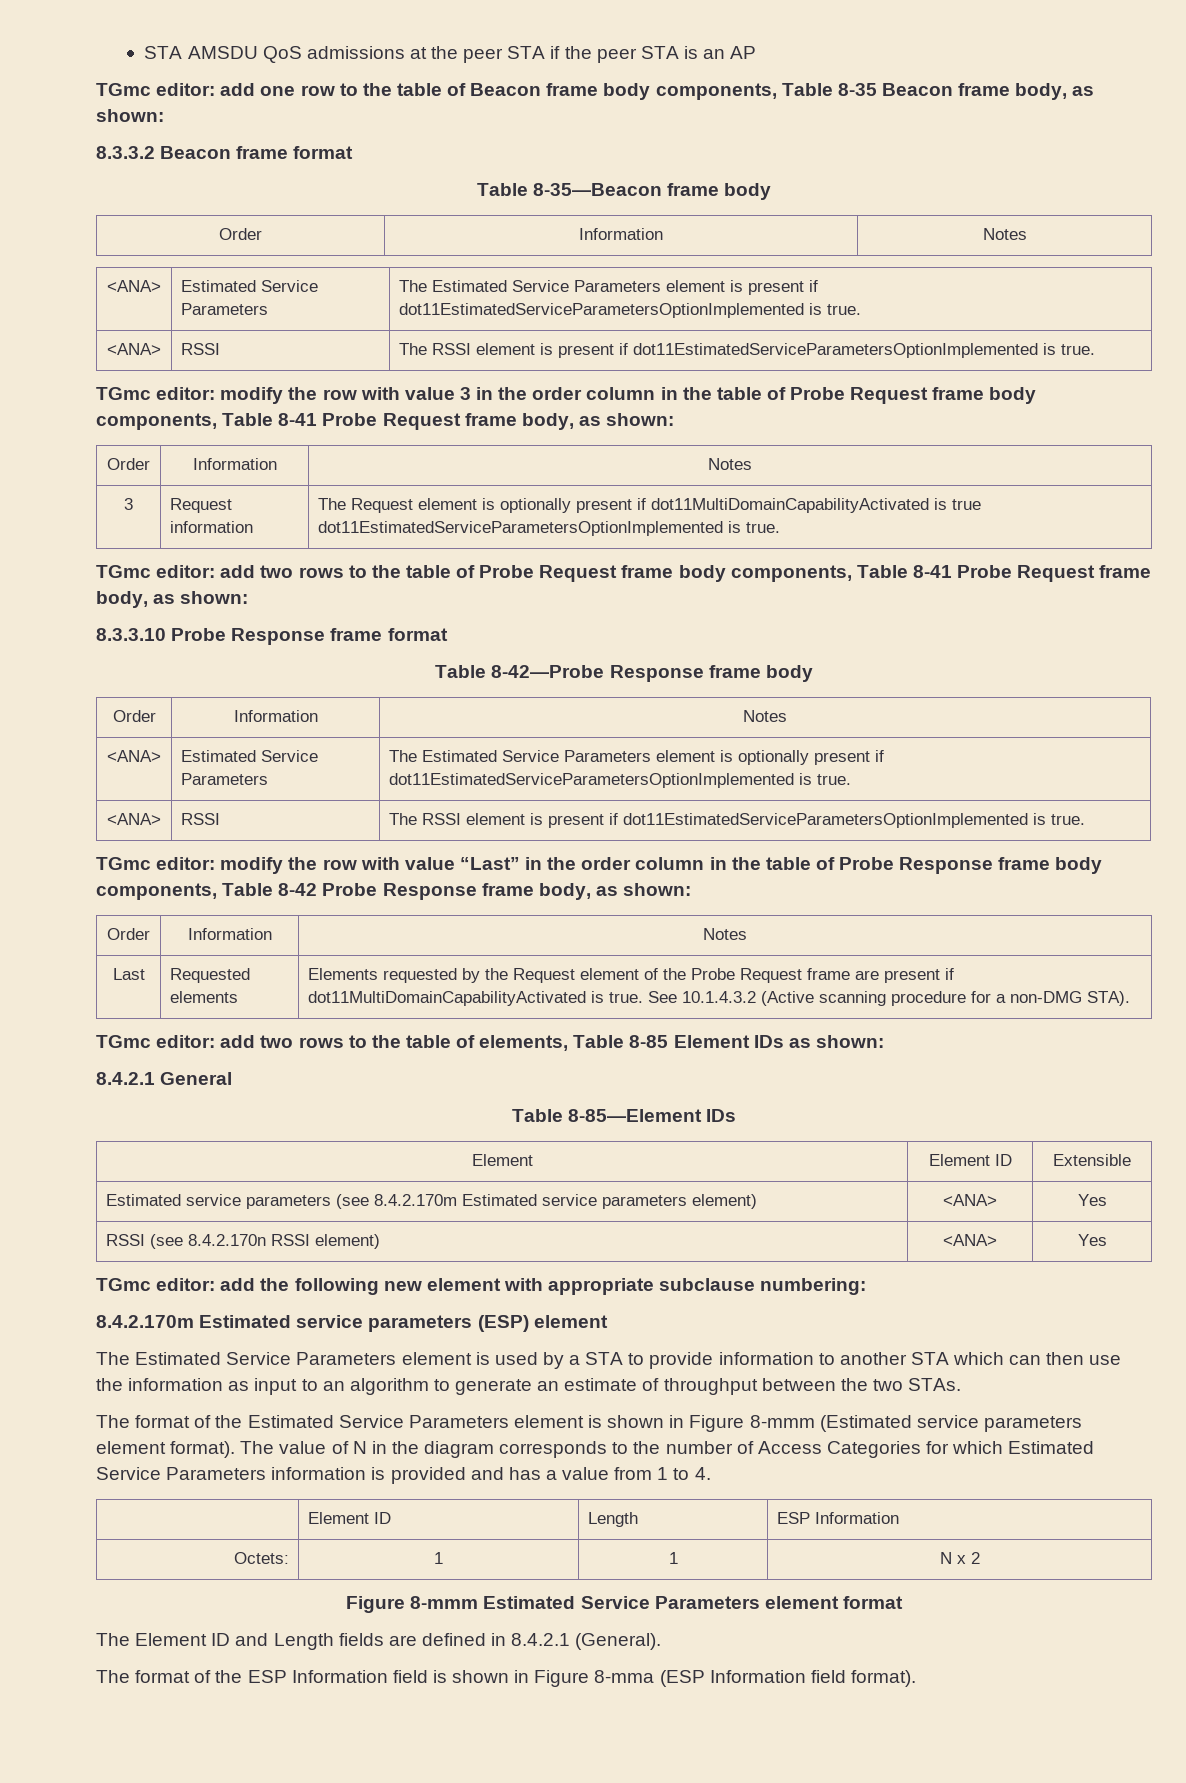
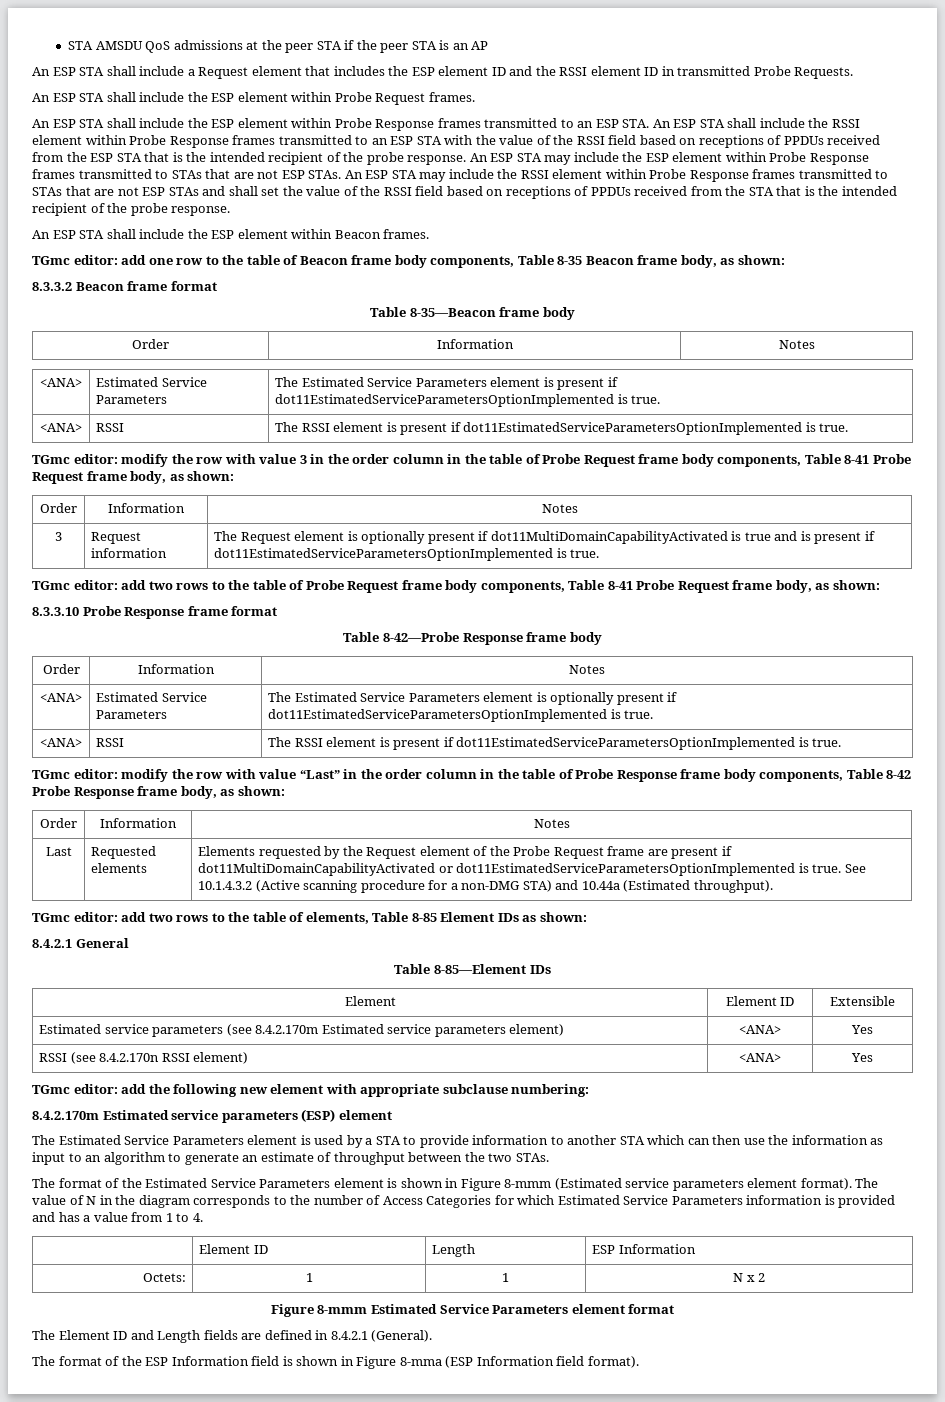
+ An ESP STA shall include a Request element that includes the ESP element ID and the RSSI element ID in transmitted Probe Requests.
+ An ESP STA shall include the ESP element within Probe Request frames.
+ An ESP STA shall include the ESP element within Probe Response frames transmitted to an ESP STA. An ESP STA shall include the RSSI element within Probe Response frames transmitted to an ESP STA with the value of the RSSI field based on receptions of PPDUs received from the ESP STA that is the intended recipient of the probe response. An ESP STA may include the ESP element within Probe Response frames transmitted to STAs that are not ESP STAs. An ESP STA may include the RSSI element within Probe Response frames transmitted to STAs that are not ESP STAs and shall set the value of the RSSI field based on receptions of PPDUs received from the STA that is the intended recipient of the probe response.
+ An ESP STA shall include the ESP element within Beacon frames.
- 3 | Request information | The Request element is optionally present if dot11MultiDomainCapabilityActivated is true dot11EstimatedServiceParametersOptionImplemented is true.
+ 3 | Request information | The Request element is optionally present if dot11MultiDomainCapabilityActivated is true and is present if dot11EstimatedServiceParametersOptionImplemented is true.
- Last | Requested elements | Elements requested by the Request element of the Probe Request frame are present if dot11MultiDomainCapabilityActivated is true. See 10.1.4.3.2 (Active scanning procedure for a non-DMG STA).
+ Last | Requested elements | Elements requested by the Request element of the Probe Request frame are present if dot11MultiDomainCapabilityActivated or dot11EstimatedServiceParametersOptionImplemented is true. See 10.1.4.3.2 (Active scanning procedure for a non-DMG STA) and 10.44a (Estimated throughput).

